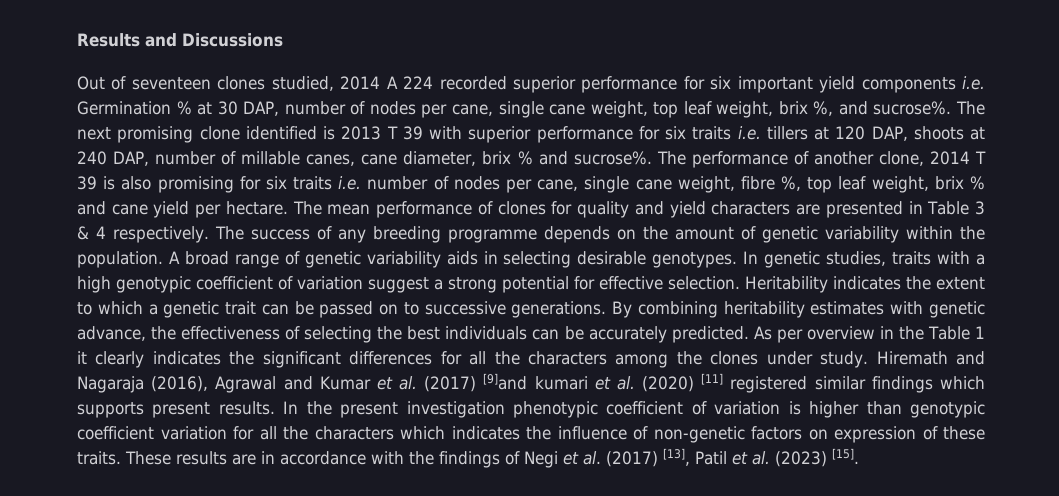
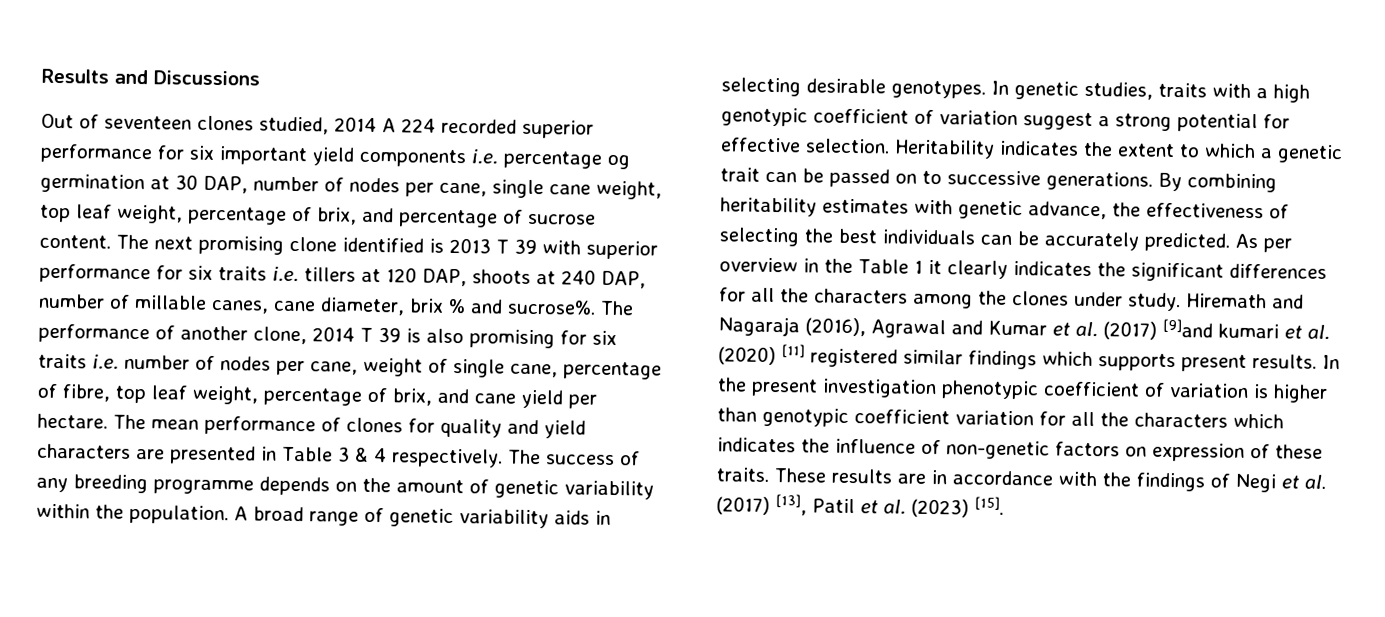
- Out of seventeen clones studied, 2014 A 224 recorded superior performance for six important yield components i.e. Germination % at 30 DAP, number of nodes per cane, single cane weight, top leaf weight, brix %, and sucrose%.
+ Out of seventeen clones studied, 2014 A 224 recorded superior performance for six important yield components i.e. percentage og germination at 30 DAP, number of nodes per cane, single cane weight, top leaf weight, percentage of brix, and percentage of sucrose content.
- The performance of another clone, 2014 T 39 is also promising for six traits i.e. number of nodes per cane, single cane weight, fibre %, top leaf weight, brix % and cane yield per hectare.
+ The performance of another clone, 2014 T 39 is also promising for six traits i.e. number of nodes per cane, weight of single cane, percentage of fibre, top leaf weight, percentage of brix, and cane yield per hectare.

